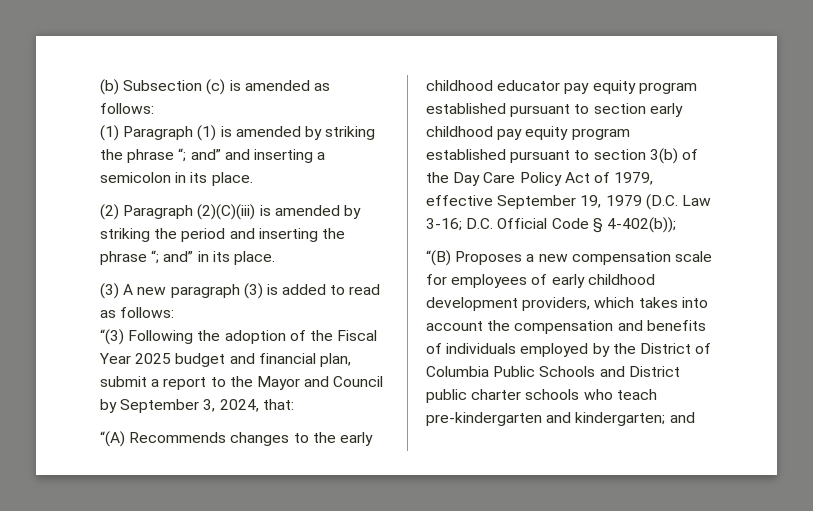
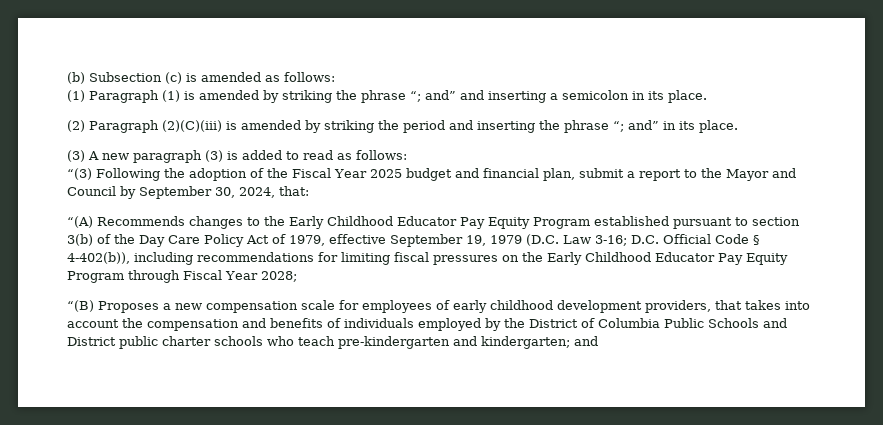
- “(3) Following the adoption of the Fiscal Year 2025 budget and financial plan, submit a report to the Mayor and Council by September 3, 2024, that:
+ “(3) Following the adoption of the Fiscal Year 2025 budget and financial plan, submit a report to the Mayor and Council by September 30, 2024, that:
- “(A) Recommends changes to the early childhood educator pay equity program established pursuant to section early childhood pay equity program established pursuant to section 3(b) of the Day Care Policy Act of 1979, effective September 19, 1979 (D.C. Law 3-16; D.C. Official Code § 4-402(b));
+ “(A) Recommends changes to the Early Childhood Educator Pay Equity Program established pursuant to section 3(b) of the Day Care Policy Act of 1979, effective September 19, 1979 (D.C. Law 3-16; D.C. Official Code § 4-402(b)), including recommendations for limiting fiscal pressures on the Early Childhood Educator Pay Equity Program through Fiscal Year 2028;
- “(B) Proposes a new compensation scale for employees of early childhood development providers, which takes into account the compensation and benefits of individuals employed by the District of Columbia Public Schools and District public charter schools who teach pre-kindergarten and kindergarten; and
+ “(B) Proposes a new compensation scale for employees of early childhood development providers, that takes into account the compensation and benefits of individuals employed by the District of Columbia Public Schools and District public charter schools who teach pre-kindergarten and kindergarten; and

